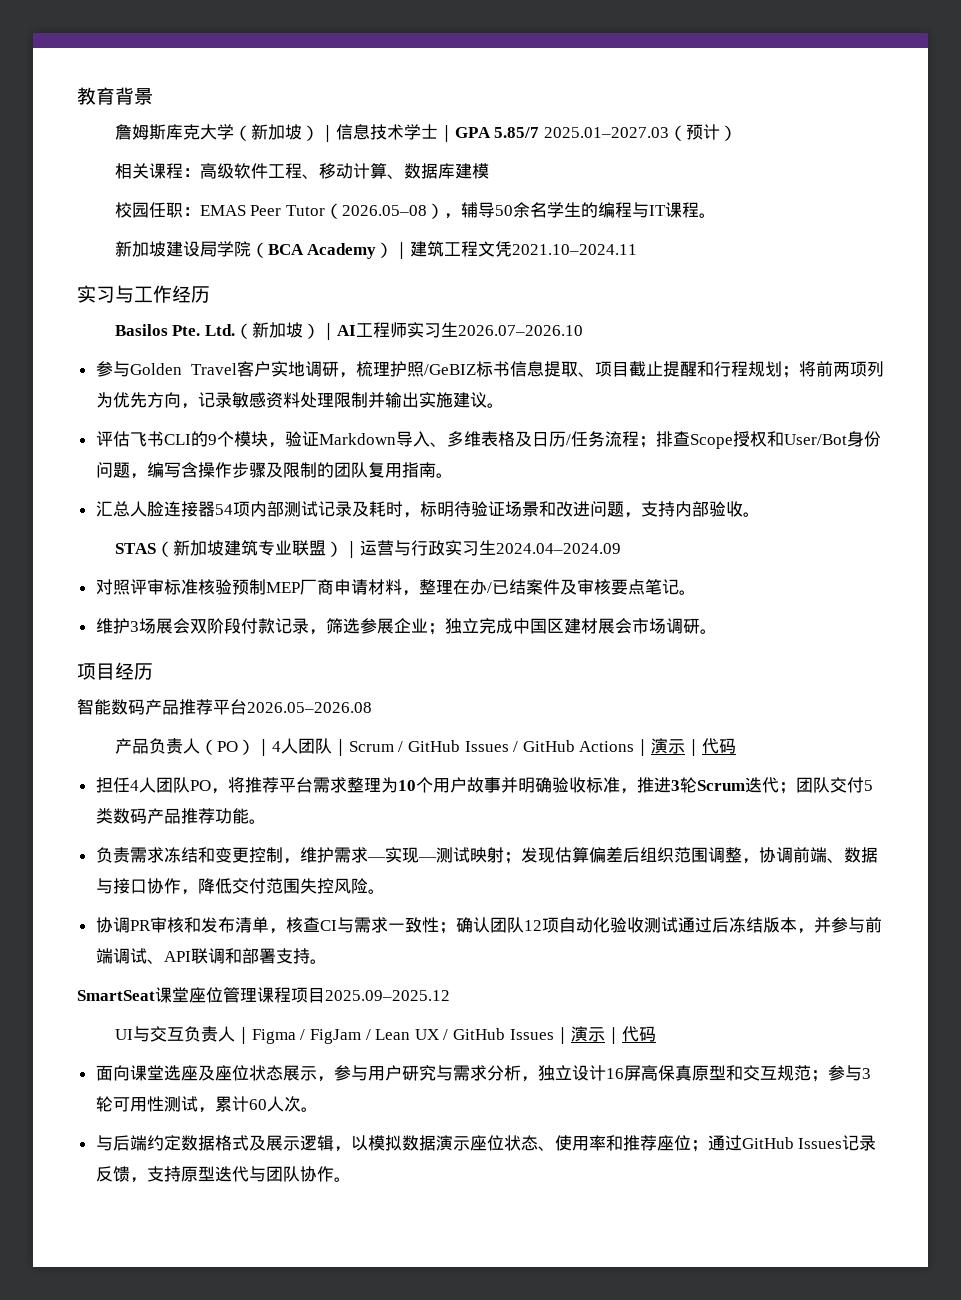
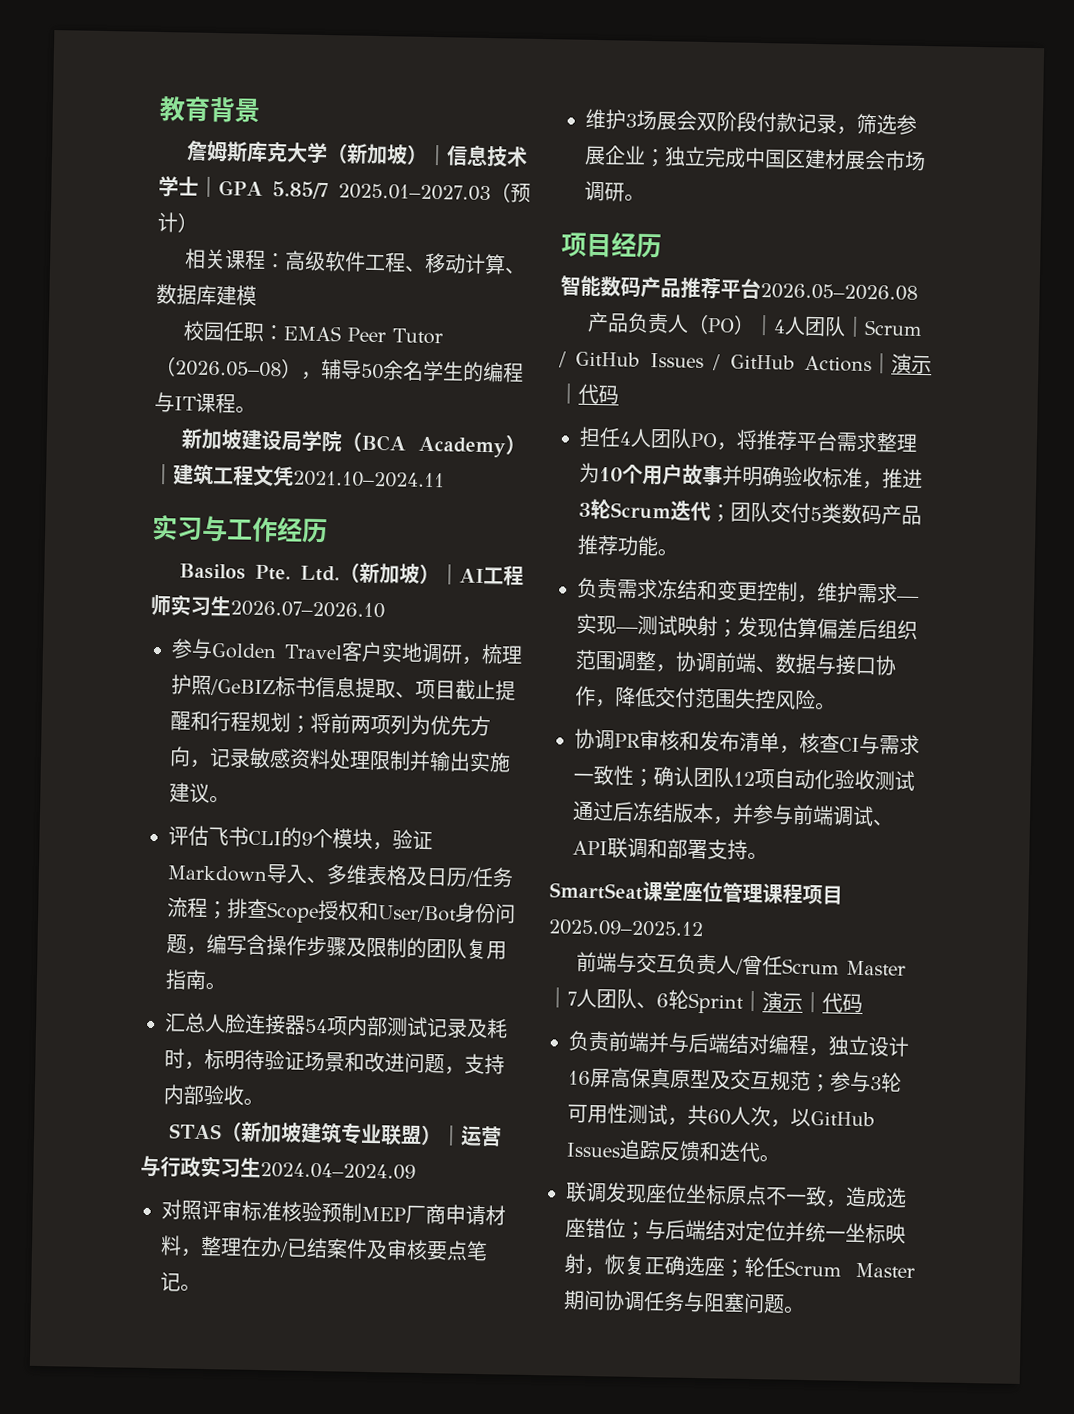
- UI与交互负责人｜Figma / FigJam / Lean UX / GitHub Issues｜演示｜代码
- 面向课堂选座及座位状态展示，参与用户研究与需求分析，独立设计16屏高保真原型和交互规范；参与3轮可用性测试，累计60人次。
- 与后端约定数据格式及展示逻辑，以模拟数据演示座位状态、使用率和推荐座位；通过GitHub Issues记录反馈，支持原型迭代与团队协作。
+ 前端与交互负责人/曾任Scrum Master｜7人团队、6轮Sprint｜演示｜代码
+ 负责前端并与后端结对编程，独立设计16屏高保真原型及交互规范；参与3轮可用性测试，共60人次，以GitHub Issues追踪反馈和迭代。
+ 联调发现座位坐标原点不一致，造成选座错位；与后端结对定位并统一坐标映射，恢复正确选座；轮任Scrum Master期间协调任务与阻塞问题。

